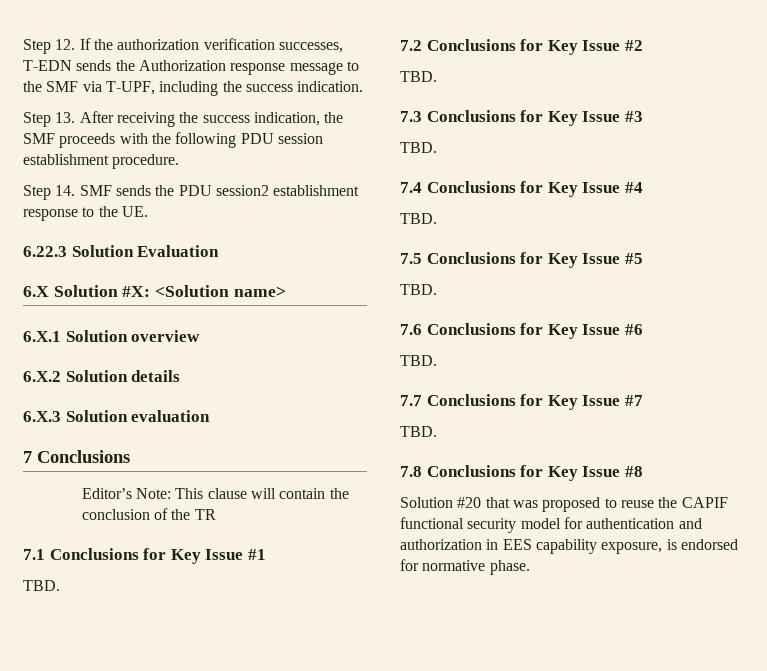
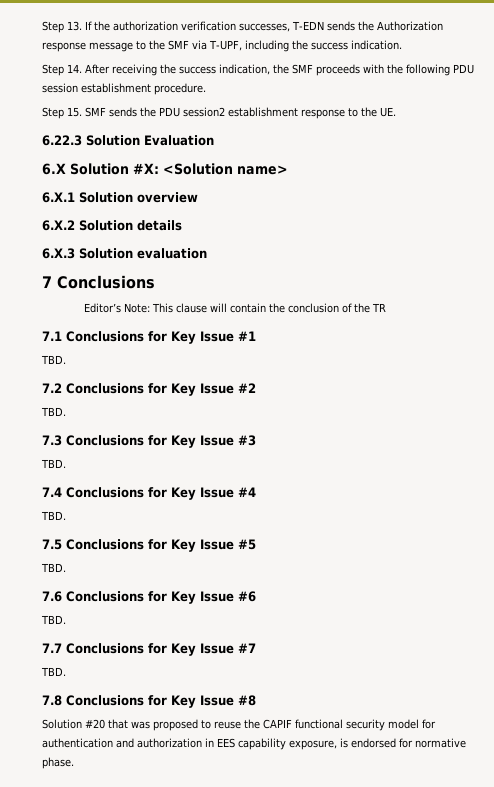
- Step 12. If the authorization verification successes, T-EDN sends the Authorization response message to the SMF via T-UPF, including the success indication.
+ Step 13. If the authorization verification successes, T-EDN sends the Authorization response message to the SMF via T-UPF, including the success indication.
- Step 13. After receiving the success indication, the SMF proceeds with the following PDU session establishment procedure.
+ Step 14. After receiving the success indication, the SMF proceeds with the following PDU session establishment procedure.
- Step 14. SMF sends the PDU session2 establishment response to the UE.
+ Step 15. SMF sends the PDU session2 establishment response to the UE.

